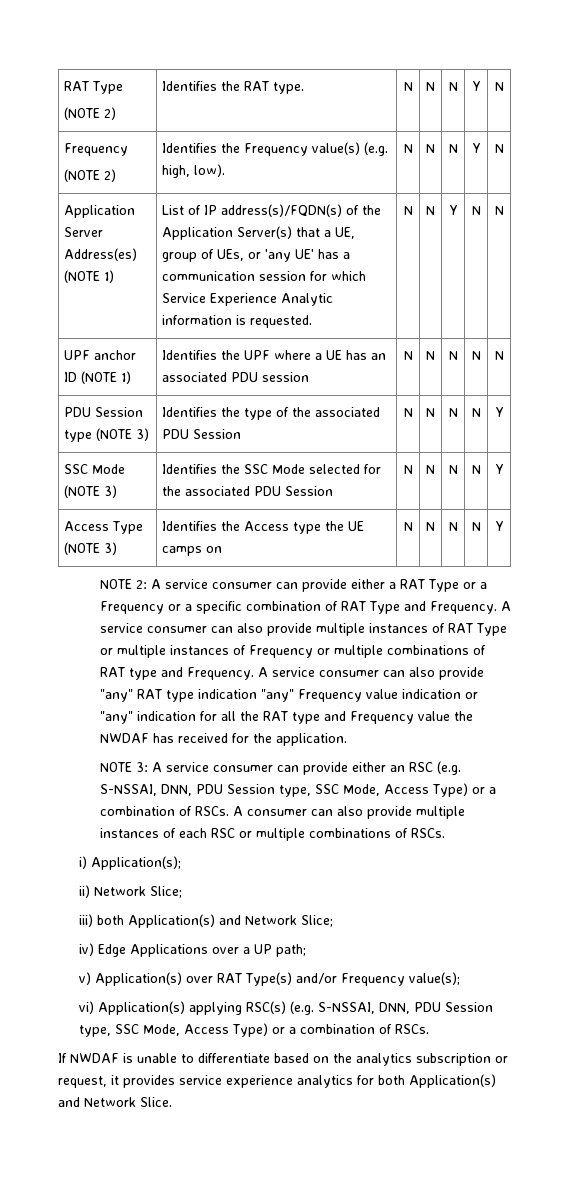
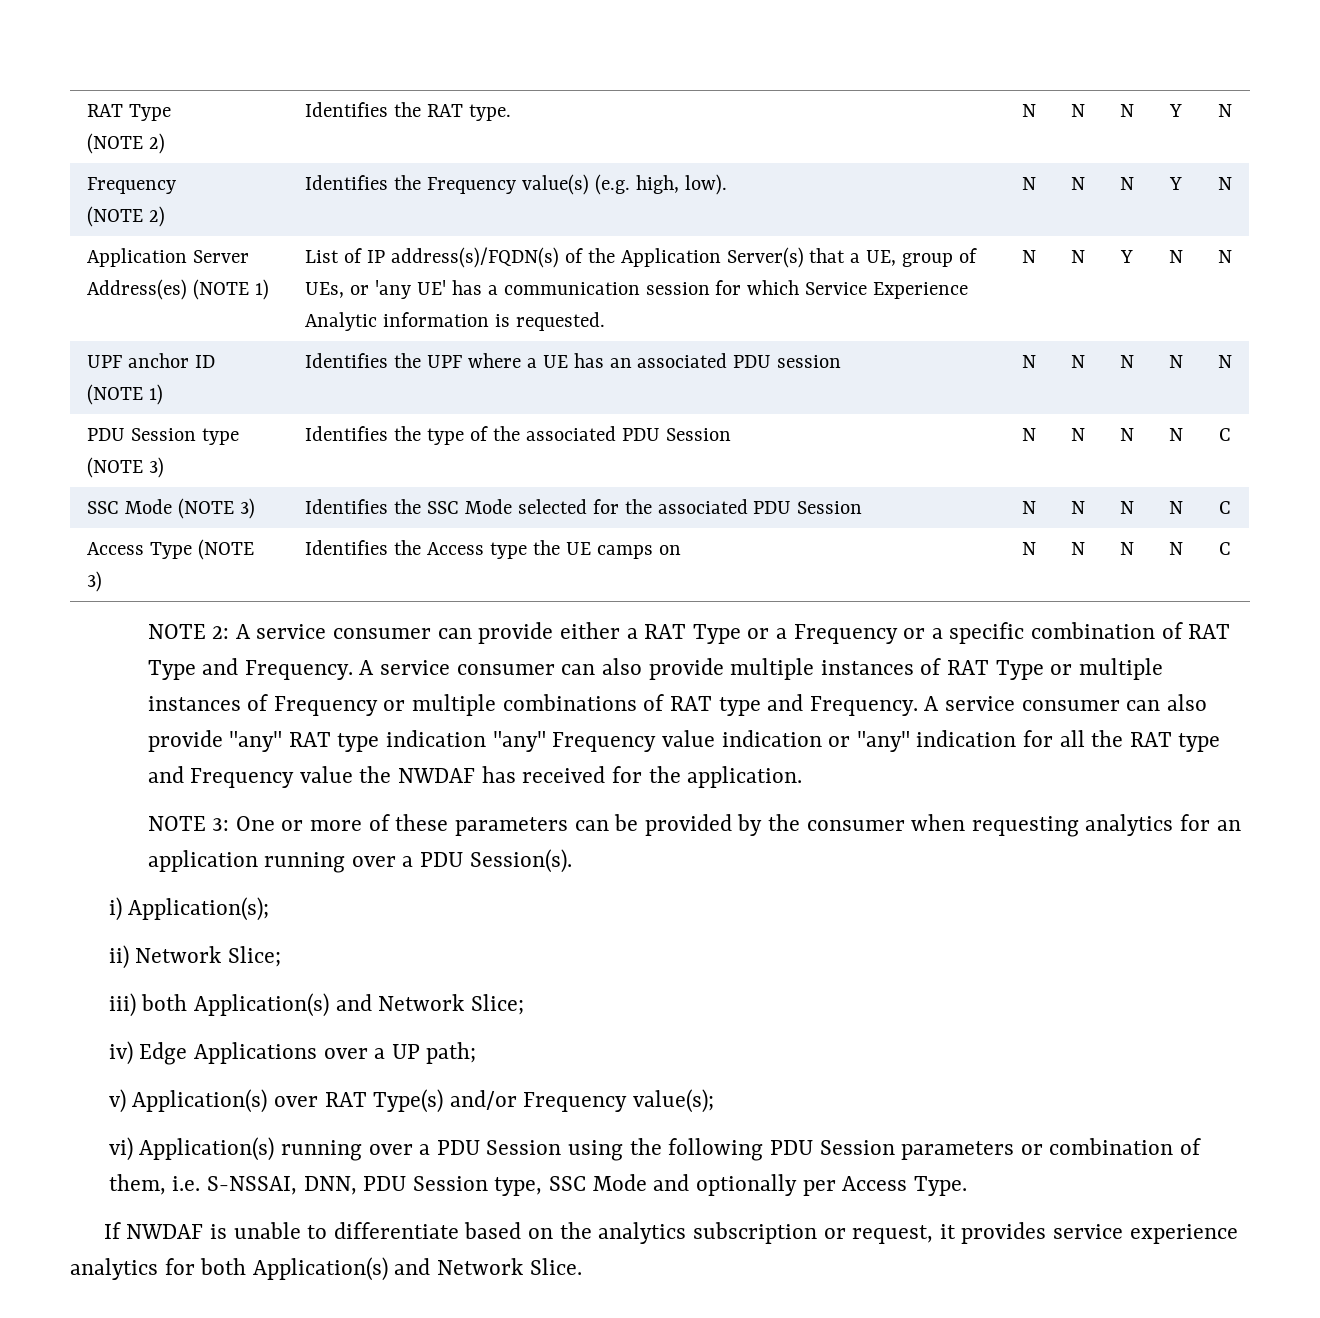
- PDU Session type (NOTE 3) | Identifies the type of the associated PDU Session | N | N | N | N | Y
+ PDU Session type (NOTE 3) | Identifies the type of the associated PDU Session | N | N | N | N | C
- SSC Mode (NOTE 3) | Identifies the SSC Mode selected for the associated PDU Session | N | N | N | N | Y
+ SSC Mode (NOTE 3) | Identifies the SSC Mode selected for the associated PDU Session | N | N | N | N | C
- Access Type (NOTE 3) | Identifies the Access type the UE camps on | N | N | N | N | Y
+ Access Type (NOTE 3) | Identifies the Access type the UE camps on | N | N | N | N | C
- NOTE 3: A service consumer can provide either an RSC (e.g. S-NSSAI, DNN, PDU Session type, SSC Mode, Access Type) or a combination of RSCs. A consumer can also provide multiple instances of each RSC or multiple combinations of RSCs.
+ NOTE 3: One or more of these parameters can be provided by the consumer when requesting analytics for an application running over a PDU Session(s).
- vi) Application(s) applying RSC(s) (e.g. S-NSSAI, DNN, PDU Session type, SSC Mode, Access Type) or a combination of RSCs.
+ vi) Application(s) running over a PDU Session using the following PDU Session parameters or combination of them, i.e. S-NSSAI, DNN, PDU Session type, SSC Mode and optionally per Access Type.

